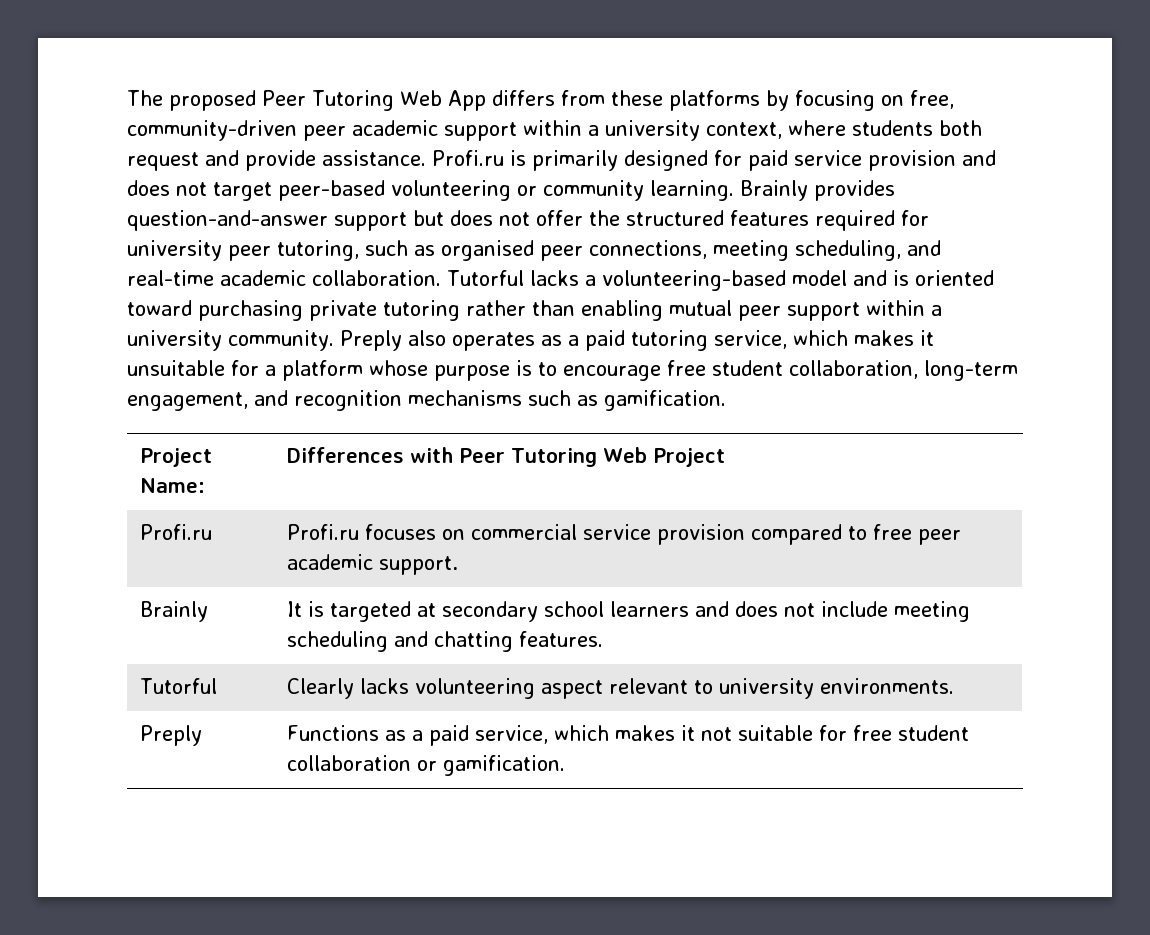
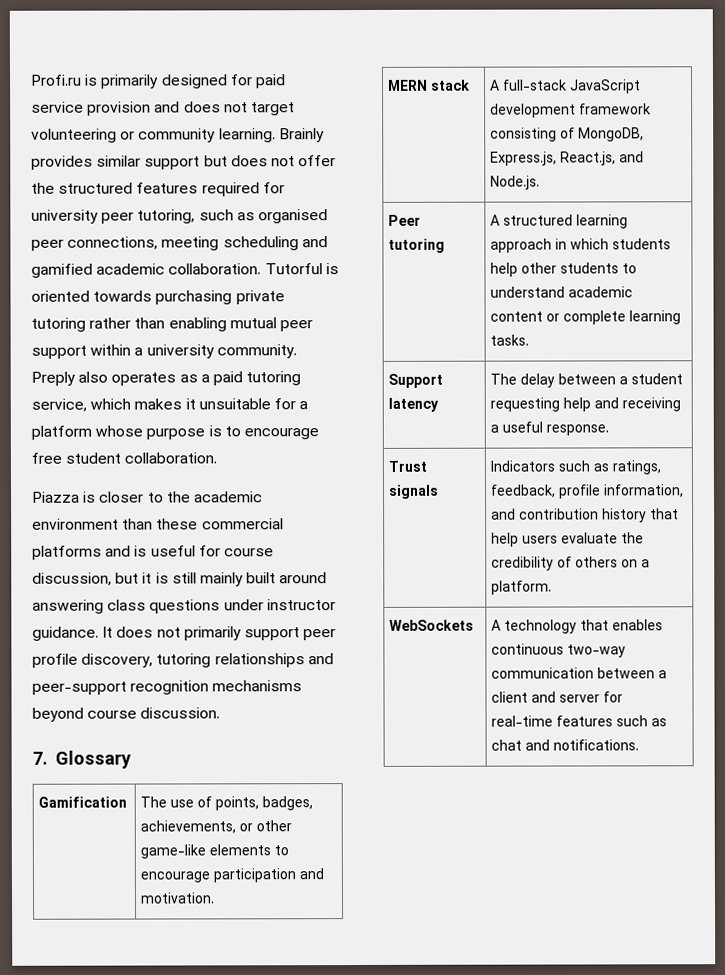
- The proposed Peer Tutoring Web App differs from these platforms by focusing on free, community-driven peer academic support within a university context, where students both request and provide assistance. Profi.ru is primarily designed for paid service provision and does not target peer-based volunteering or community learning.
+ Profi.ru is primarily designed for paid service provision and does not target volunteering or community learning.
- Brainly provides question-and-answer support but does not offer the structured features required for university peer tutoring, such as organised peer connections, meeting scheduling, and real-time academic collaboration. Tutorful lacks a volunteering-based model and is oriented toward purchasing private tutoring rather than enabling mutual peer support within a university community.
+ Brainly provides similar support but does not offer the structured features required for university peer tutoring, such as organised peer connections, meeting scheduling and gamified academic collaboration. Tutorful is oriented towards purchasing private tutoring rather than enabling mutual peer support within a university community.
- Preply also operates as a paid tutoring service, which makes it unsuitable for a platform whose purpose is to encourage free student collaboration, long-term engagement, and recognition mechanisms such as gamification.
- Project Name: | Differences with Peer Tutoring Web Project
- Profi.ru | Profi.ru focuses on commercial service provision compared to free peer academic support.
- Brainly | It is targeted at secondary school learners and does not include meeting scheduling and chatting features.
- Tutorful | Clearly lacks volunteering aspect relevant to university environments.
- Preply | Functions as a paid service, which makes it not suitable for free student collaboration or gamification.
+ Preply also operates as a paid tutoring service, which makes it unsuitable for a platform whose purpose is to encourage free student collaboration.
+ Piazza is closer to the academic environment than these commercial platforms and is useful for course discussion, but it is still mainly built around answering class questions under instructor guidance. It does not primarily support peer profile discovery, tutoring relationships and peer-support recognition mechanisms beyond course discussion.
+ 7. Glossary
+ Gamification | The use of points, badges, achievements, or other game-like elements to encourage participation and motivation.
+ MERN stack | A full-stack JavaScript development framework consisting of MongoDB, Express.js, React.js, and Node.js.
+ Peer tutoring | A structured learning approach in which students help other students to understand academic content or complete learning tasks.
+ Support latency | The delay between a student requesting help and receiving a useful response.
+ Trust signals | Indicators such as ratings, feedback, profile information, and contribution history that help users evaluate the credibility of others on a platform.
+ WebSockets | A technology that enables continuous two-way communication between a client and server for real-time features such as chat and notifications.

